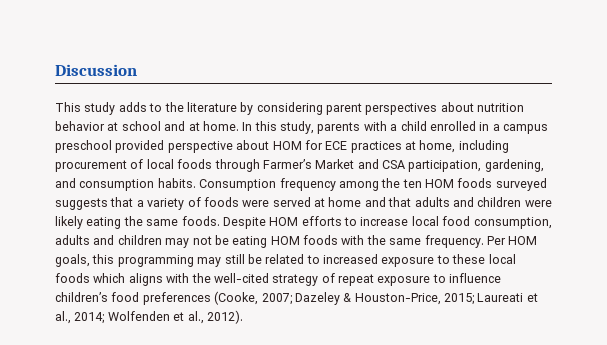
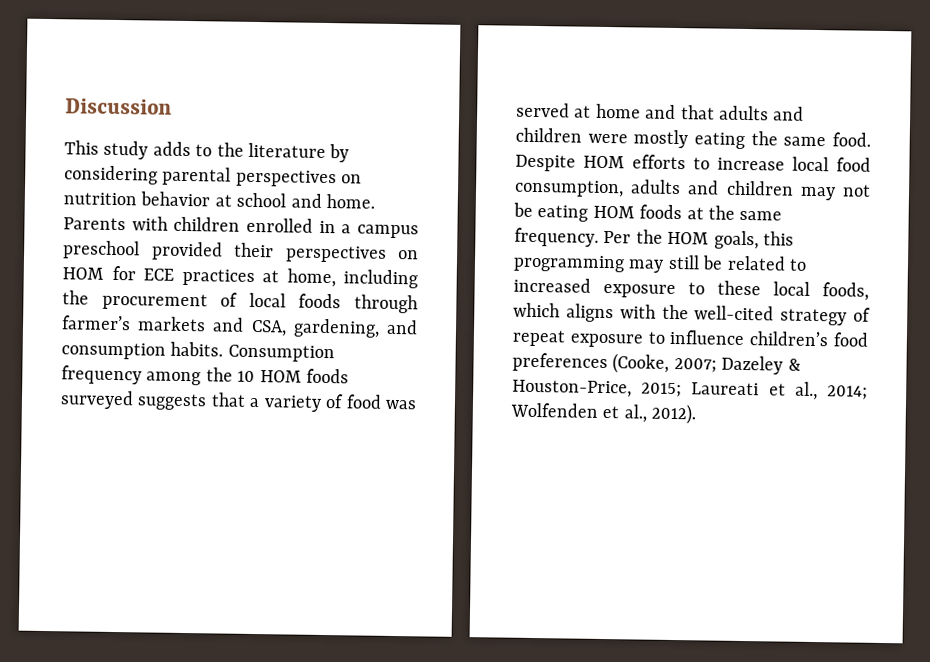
- This study adds to the literature by considering parent perspectives about nutrition behavior at school and at home. In this study, parents with a child enrolled in a campus preschool provided perspective about HOM for ECE practices at home, including procurement of local foods through Farmer’s Market and CSA participation, gardening, and consumption habits.
+ This study adds to the literature by considering parental perspectives on nutrition behavior at school and home. Parents with children enrolled in a campus preschool provided their perspectives on HOM for ECE practices at home, including the procurement of local foods through farmer’s markets and CSA, gardening, and consumption habits.
- Consumption frequency among the ten HOM foods surveyed suggests that a variety of foods were served at home and that adults and children were likely eating the same foods.
+ Consumption frequency among the 10 HOM foods surveyed suggests that a variety of food was served at home and that adults and children were mostly eating the same food.
- Despite HOM efforts to increase local food consumption, adults and children may not be eating HOM foods with the same frequency.
+ Despite HOM efforts to increase local food consumption, adults and children may not be eating HOM foods at the same frequency.
- Per HOM goals, this programming may still be related to increased exposure to these local foods which aligns with the well-cited strategy of repeat exposure to influence children’s food preferences (Cooke, 2007; Dazeley & Houston-Price, 2015; Laureati et al., 2014; Wolfenden et al., 2012).
+ Per the HOM goals, this programming may still be related to increased exposure to these local foods, which aligns with the well-cited strategy of repeat exposure to influence children’s food preferences (Cooke, 2007; Dazeley & Houston-Price, 2015; Laureati et al., 2014; Wolfenden et al., 2012).

